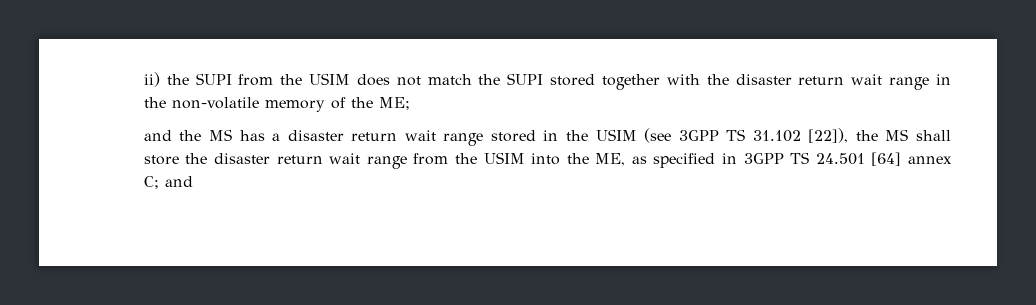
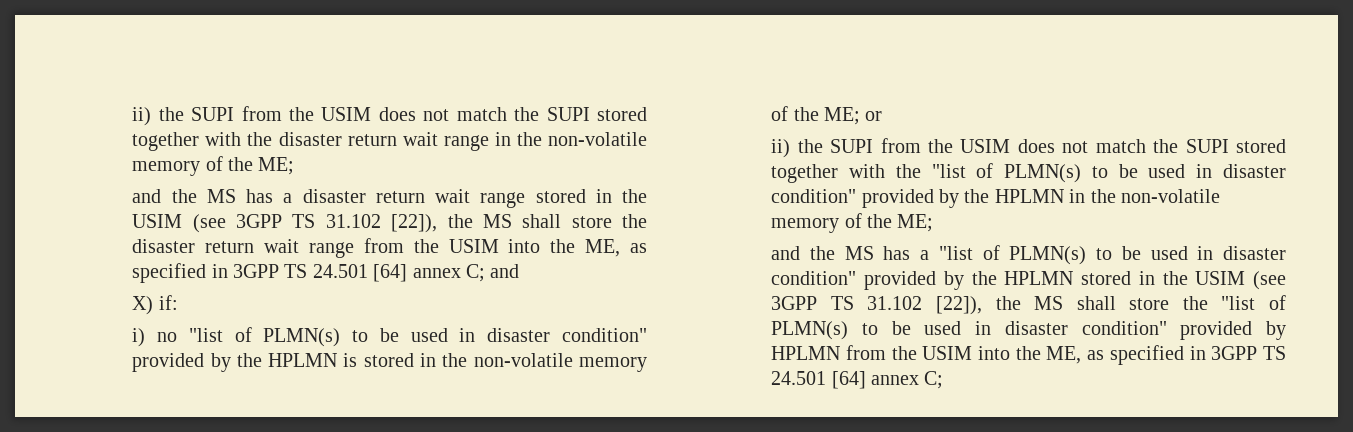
+ X) if:
+ i) no "list of PLMN(s) to be used in disaster condition" provided by the HPLMN is stored in the non-volatile memory of the ME; or
+ ii) the SUPI from the USIM does not match the SUPI stored together with the "list of PLMN(s) to be used in disaster condition" provided by the HPLMN in the non-volatile memory of the ME;
+ and the MS has a "list of PLMN(s) to be used in disaster condition" provided by the HPLMN stored in the USIM (see 3GPP TS 31.102 [22]), the MS shall store the "list of PLMN(s) to be used in disaster condition" provided by HPLMN from the USIM into the ME, as specified in 3GPP TS 24.501 [64] annex C;

